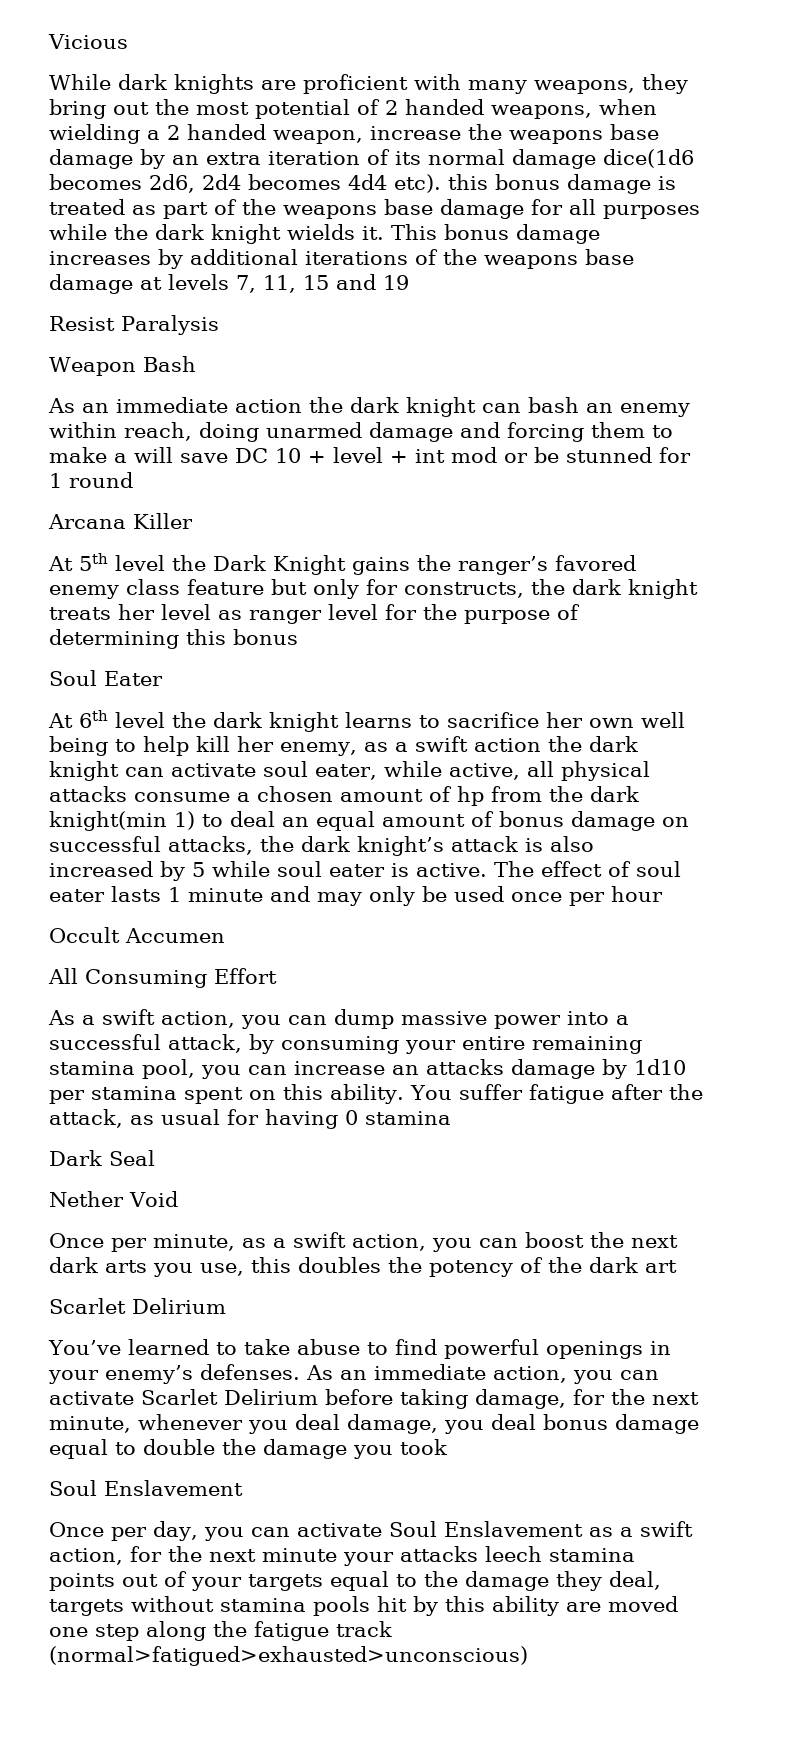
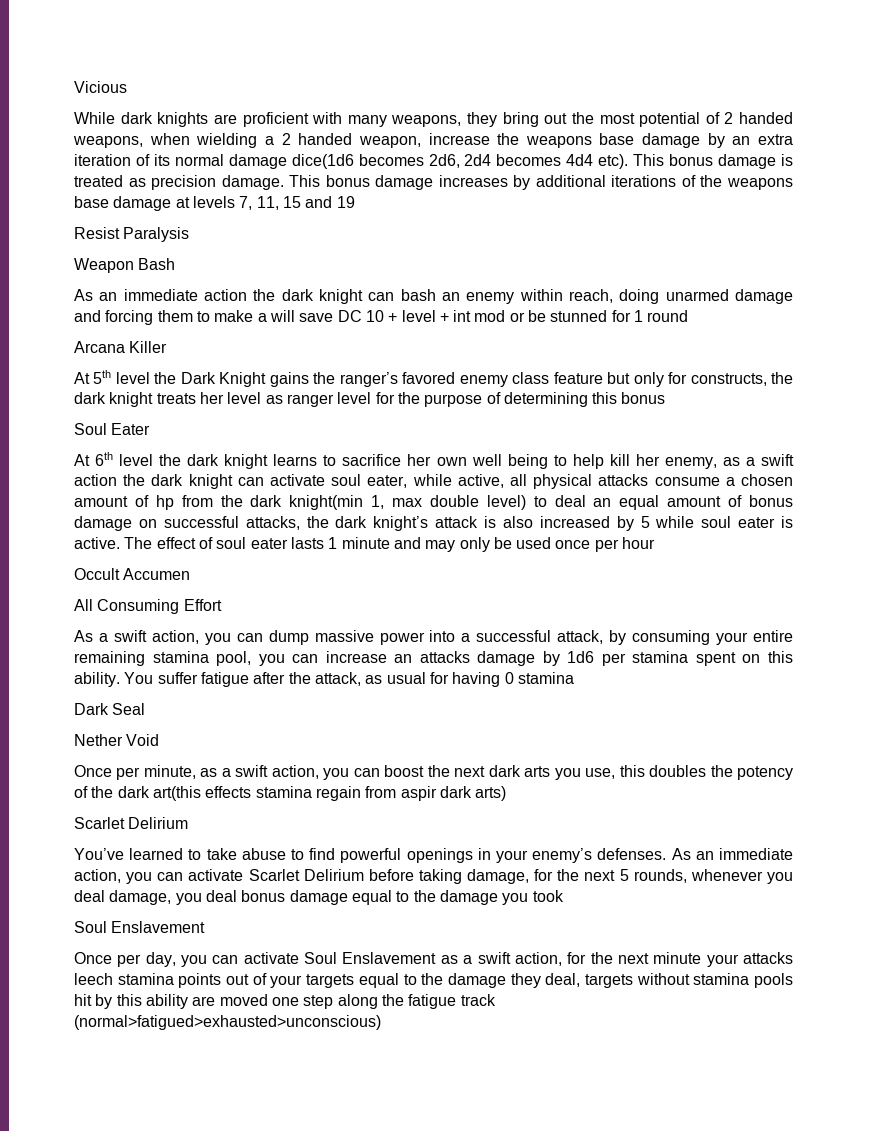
- While dark knights are proficient with many weapons, they bring out the most potential of 2 handed weapons, when wielding a 2 handed weapon, increase the weapons base damage by an extra iteration of its normal damage dice(1d6 becomes 2d6, 2d4 becomes 4d4 etc). this bonus damage is treated as part of the weapons base damage for all purposes while the dark knight wields it.
+ While dark knights are proficient with many weapons, they bring out the most potential of 2 handed weapons, when wielding a 2 handed weapon, increase the weapons base damage by an extra iteration of its normal damage dice(1d6 becomes 2d6, 2d4 becomes 4d4 etc). This bonus damage is treated as precision damage.
- At 6th level the dark knight learns to sacrifice her own well being to help kill her enemy, as a swift action the dark knight can activate soul eater, while active, all physical attacks consume a chosen amount of hp from the dark knight(min 1) to deal an equal amount of bonus damage on successful attacks, the dark knight’s attack is also increased by 5 while soul eater is active.
+ At 6th level the dark knight learns to sacrifice her own well being to help kill her enemy, as a swift action the dark knight can activate soul eater, while active, all physical attacks consume a chosen amount of hp from the dark knight(min 1, max double level) to deal an equal amount of bonus damage on successful attacks, the dark knight’s attack is also increased by 5 while soul eater is active.
- As a swift action, you can dump massive power into a successful attack, by consuming your entire remaining stamina pool, you can increase an attacks damage by 1d10 per stamina spent on this ability.
+ As a swift action, you can dump massive power into a successful attack, by consuming your entire remaining stamina pool, you can increase an attacks damage by 1d6 per stamina spent on this ability.
- Once per minute, as a swift action, you can boost the next dark arts you use, this doubles the potency of the dark art
+ Once per minute, as a swift action, you can boost the next dark arts you use, this doubles the potency of the dark art(this effects stamina regain from aspir dark arts)
- As an immediate action, you can activate Scarlet Delirium before taking damage, for the next minute, whenever you deal damage, you deal bonus damage equal to double the damage you took
+ As an immediate action, you can activate Scarlet Delirium before taking damage, for the next 5 rounds, whenever you deal damage, you deal bonus damage equal to the damage you took

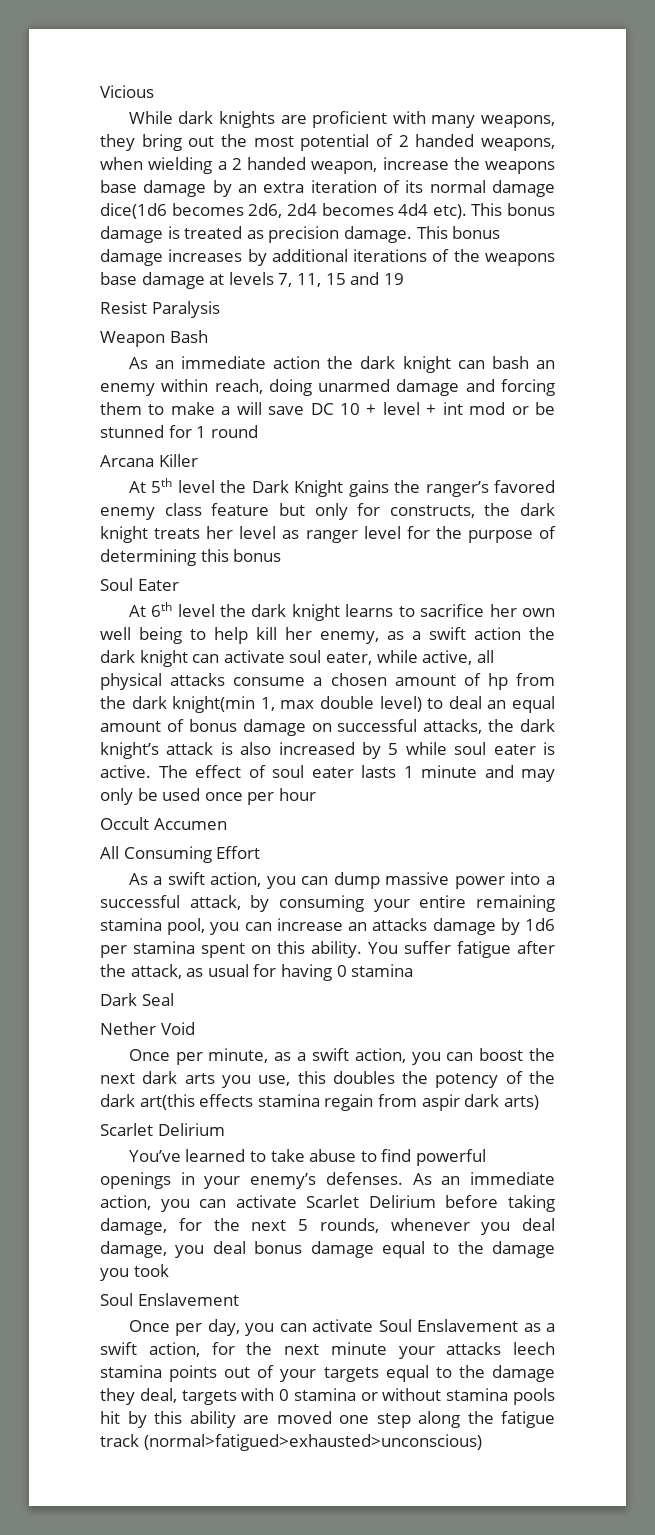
- Once per day, you can activate Soul Enslavement as a swift action, for the next minute your attacks leech stamina points out of your targets equal to the damage they deal, targets without stamina pools hit by this ability are moved one step along the fatigue track (normal>fatigued>exhausted>unconscious)
+ Once per day, you can activate Soul Enslavement as a swift action, for the next minute your attacks leech stamina points out of your targets equal to the damage they deal, targets with 0 stamina or without stamina pools hit by this ability are moved one step along the fatigue track (normal>fatigued>exhausted>unconscious)

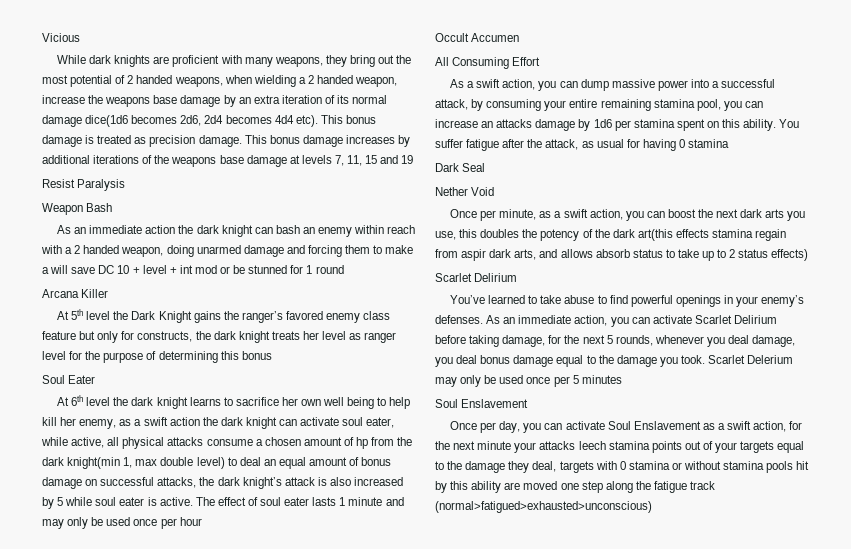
- As an immediate action the dark knight can bash an enemy within reach, doing unarmed damage and forcing them to make a will save DC 10 + level + int mod or be stunned for 1 round
+ As an immediate action the dark knight can bash an enemy within reach with a 2 handed weapon, doing unarmed damage and forcing them to make a will save DC 10 + level + int mod or be stunned for 1 round
- Once per minute, as a swift action, you can boost the next dark arts you use, this doubles the potency of the dark art(this effects stamina regain from aspir dark arts)
+ Once per minute, as a swift action, you can boost the next dark arts you use, this doubles the potency of the dark art(this effects stamina regain from aspir dark arts, and allows absorb status to take up to 2 status effects)
- As an immediate action, you can activate Scarlet Delirium before taking damage, for the next 5 rounds, whenever you deal damage, you deal bonus damage equal to the damage you took
+ As an immediate action, you can activate Scarlet Delirium before taking damage, for the next 5 rounds, whenever you deal damage, you deal bonus damage equal to the damage you took. Scarlet Delerium may only be used once per 5 minutes

